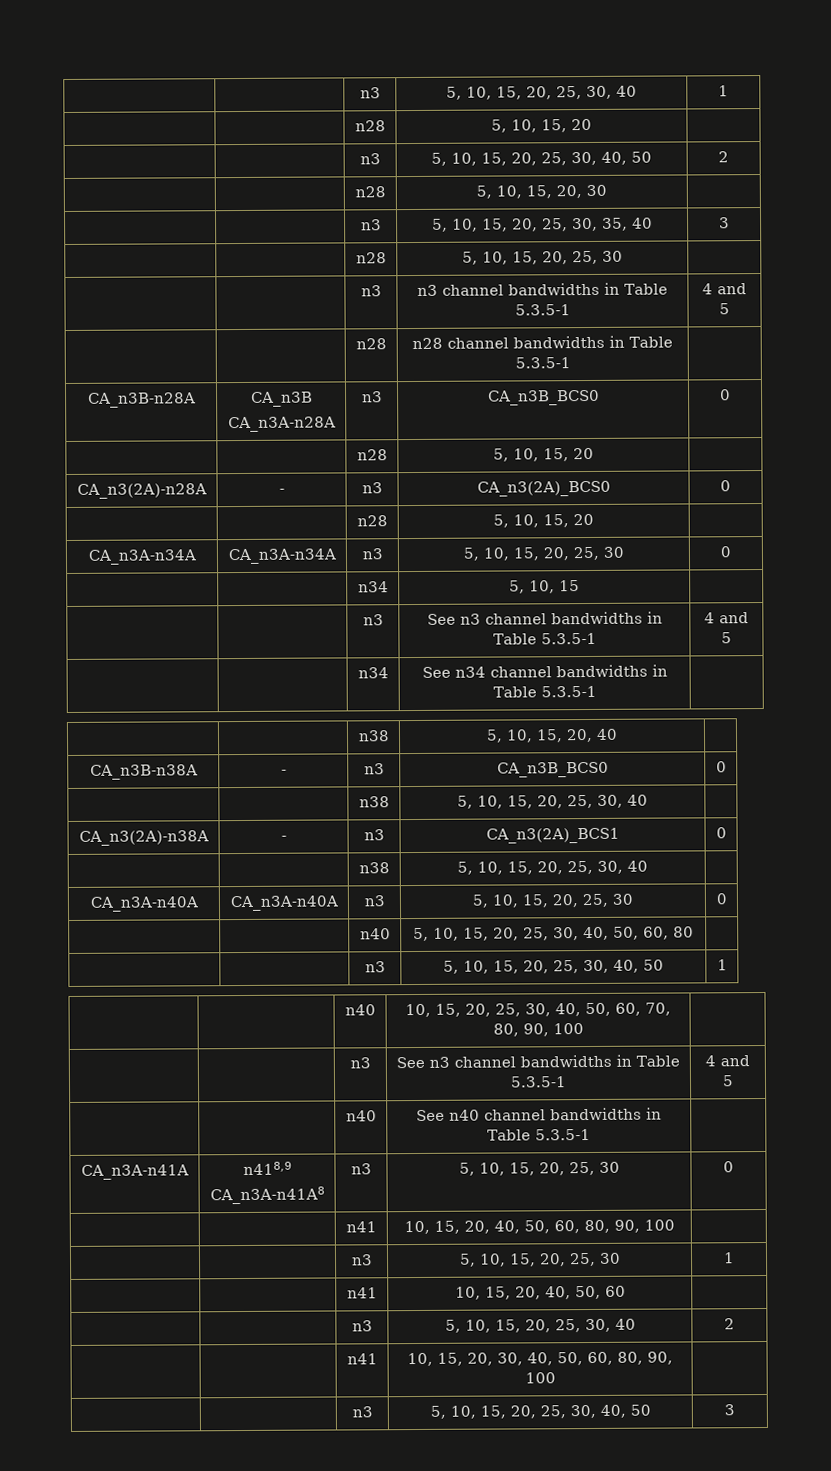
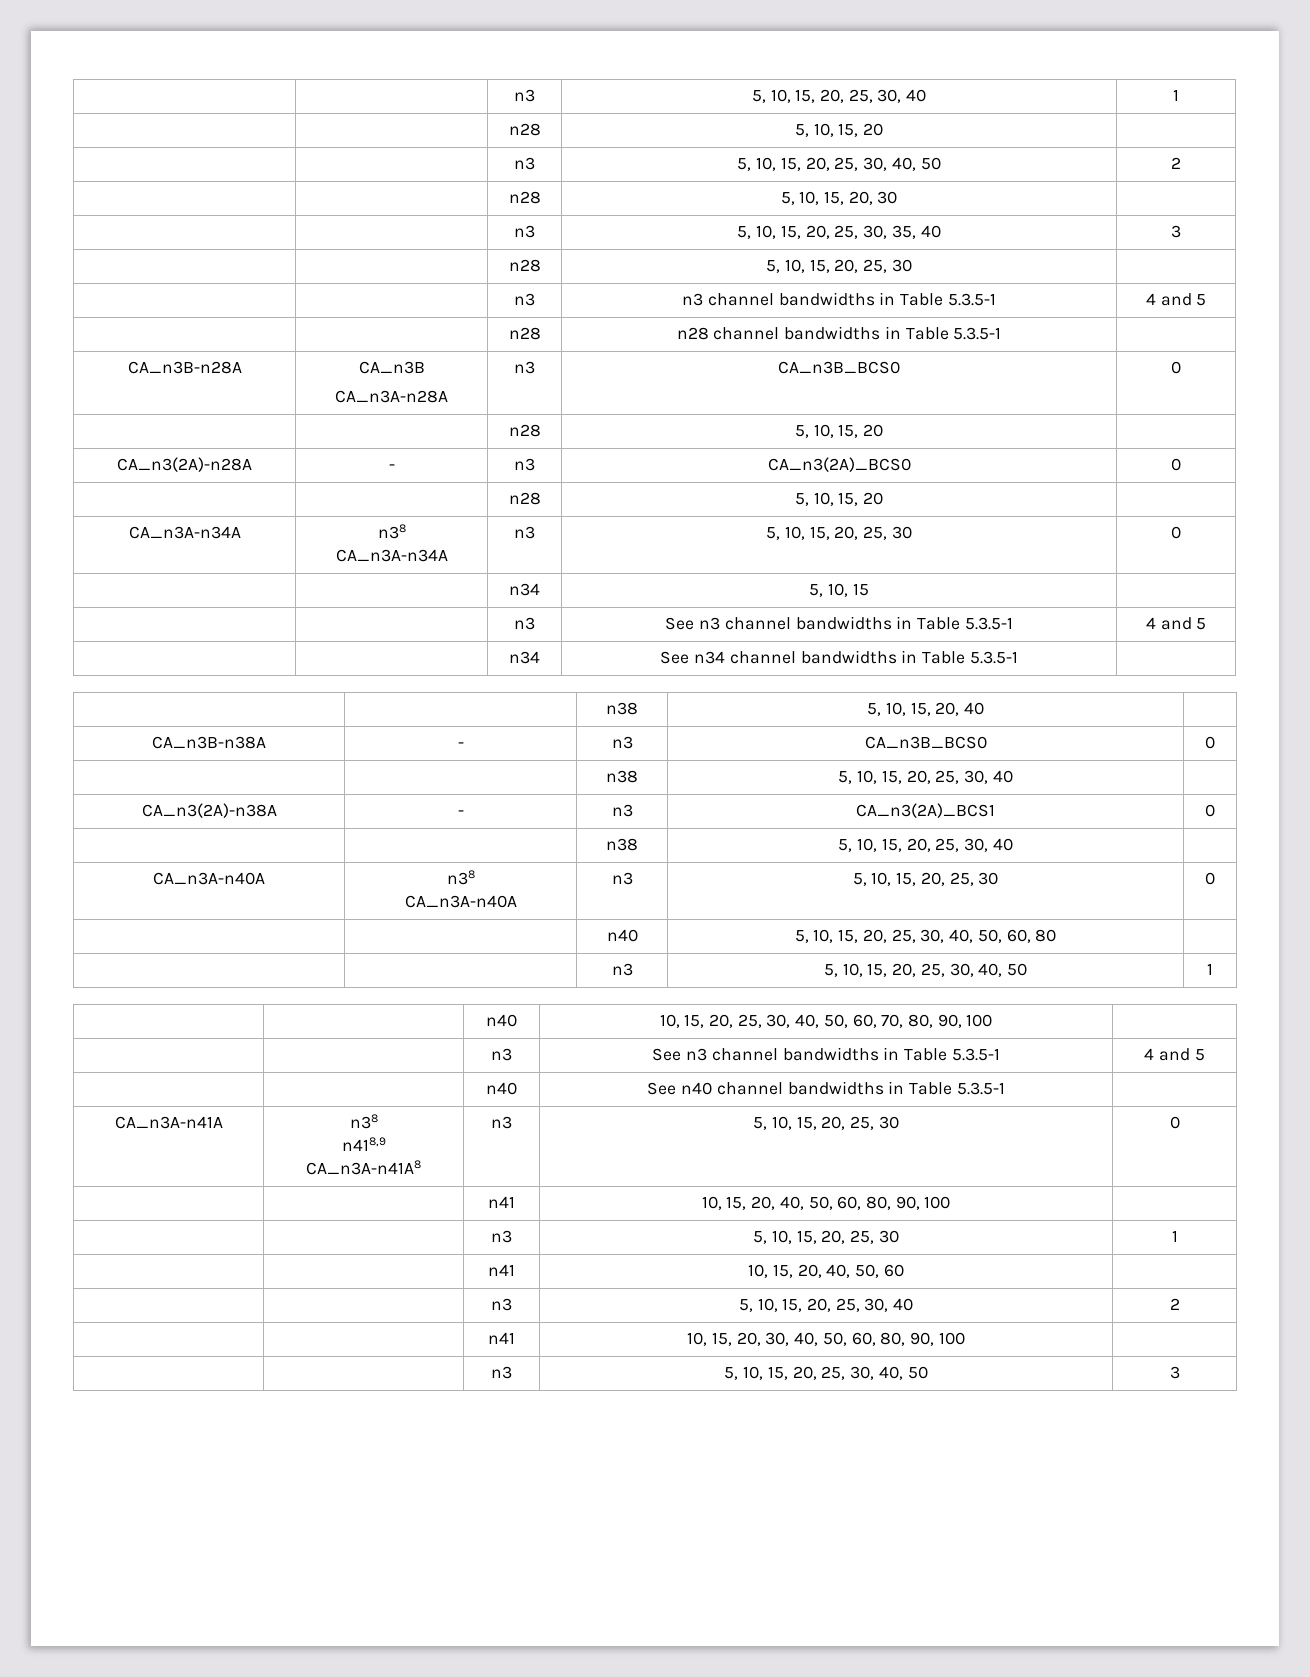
- CA_n3A-n34A | CA_n3A-n34A | n3 | 5, 10, 15, 20, 25, 30 | 0
+ CA_n3A-n34A | n38
+ CA_n3A-n34A | n3 | 5, 10, 15, 20, 25, 30 | 0
- CA_n3A-n40A | CA_n3A-n40A | n3 | 5, 10, 15, 20, 25, 30 | 0
+ CA_n3A-n40A | n38
+ CA_n3A-n40A | n3 | 5, 10, 15, 20, 25, 30 | 0
- CA_n3A-n41A | n418,9
+ CA_n3A-n41A | n38
+ n418,9

